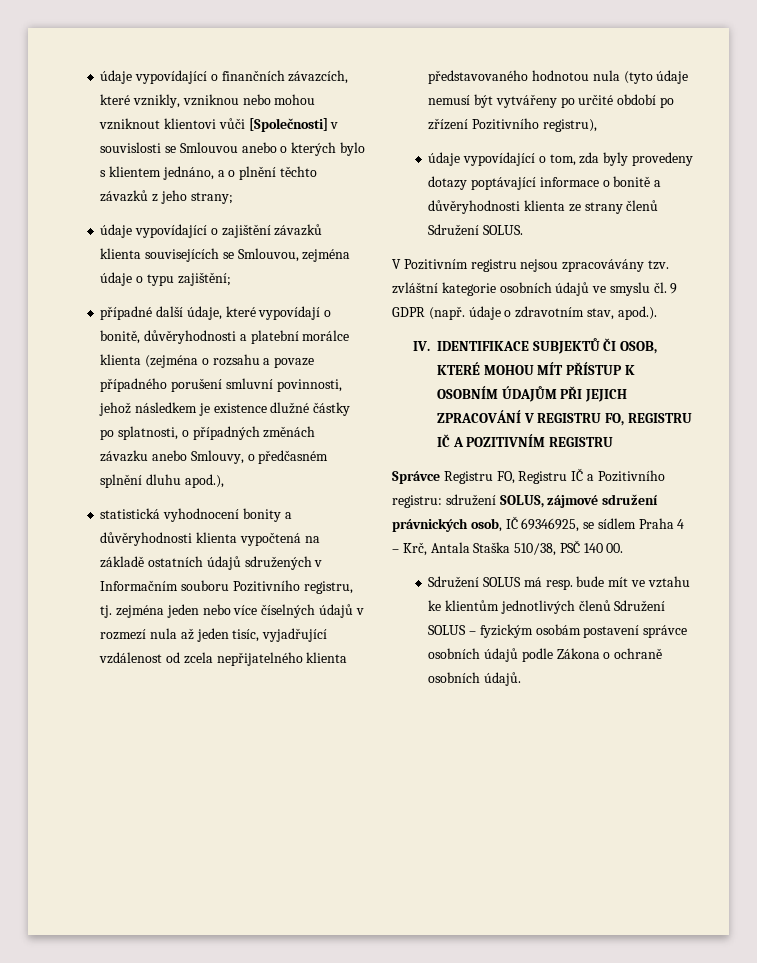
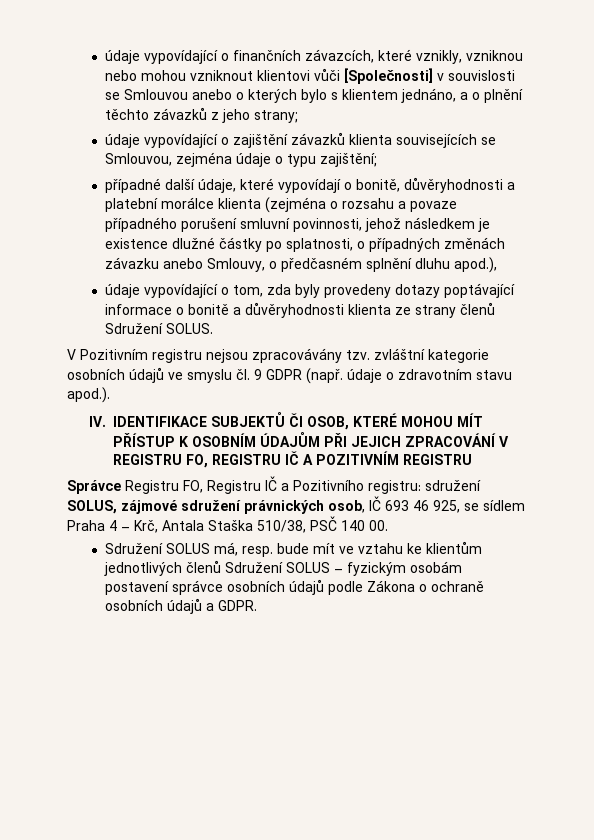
- statistická vyhodnocení bonity a důvěryhodnosti klienta vypočtená na základě ostatních údajů sdružených v Informačním souboru Pozitivního registru, tj. zejména jeden nebo více číselných údajů v rozmezí nula až jeden tisíc, vyjadřující vzdálenost od zcela nepřijatelného klienta představovaného hodnotou nula (tyto údaje nemusí být vytvářeny po určité období po zřízení Pozitivního registru),
- V Pozitivním registru nejsou zpracovávány tzv. zvláštní kategorie osobních údajů ve smyslu čl. 9 GDPR (např. údaje o zdravotním stav, apod.).
+ V Pozitivním registru nejsou zpracovávány tzv. zvláštní kategorie osobních údajů ve smyslu čl. 9 GDPR (např. údaje o zdravotním stavu apod.).
- Správce Registru FO, Registru IČ a Pozitivního registru: sdružení SOLUS, zájmové sdružení právnických osob, IČ 69346925, se sídlem Praha 4 – Krč, Antala Staška 510/38, PSČ 140 00.
+ Správce Registru FO, Registru IČ a Pozitivního registru: sdružení SOLUS, zájmové sdružení právnických osob, IČ 693 46 925, se sídlem Praha 4 – Krč, Antala Staška 510/38, PSČ 140 00.
- Sdružení SOLUS má resp. bude mít ve vztahu ke klientům jednotlivých členů Sdružení SOLUS – fyzickým osobám postavení správce osobních údajů podle Zákona o ochraně osobních údajů.
+ Sdružení SOLUS má, resp. bude mít ve vztahu ke klientům jednotlivých členů Sdružení SOLUS – fyzickým osobám postavení správce osobních údajů podle Zákona o ochraně osobních údajů a GDPR.

